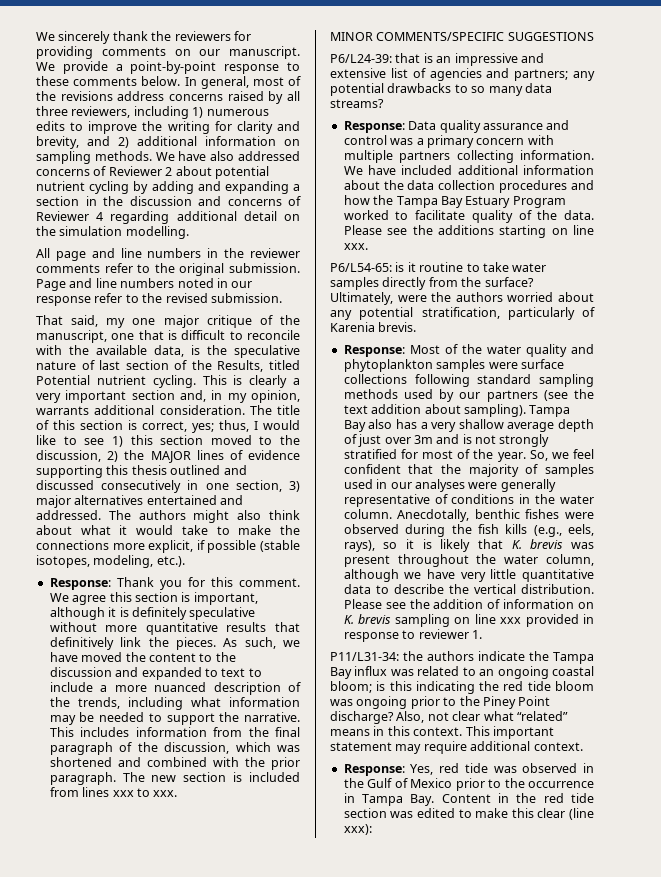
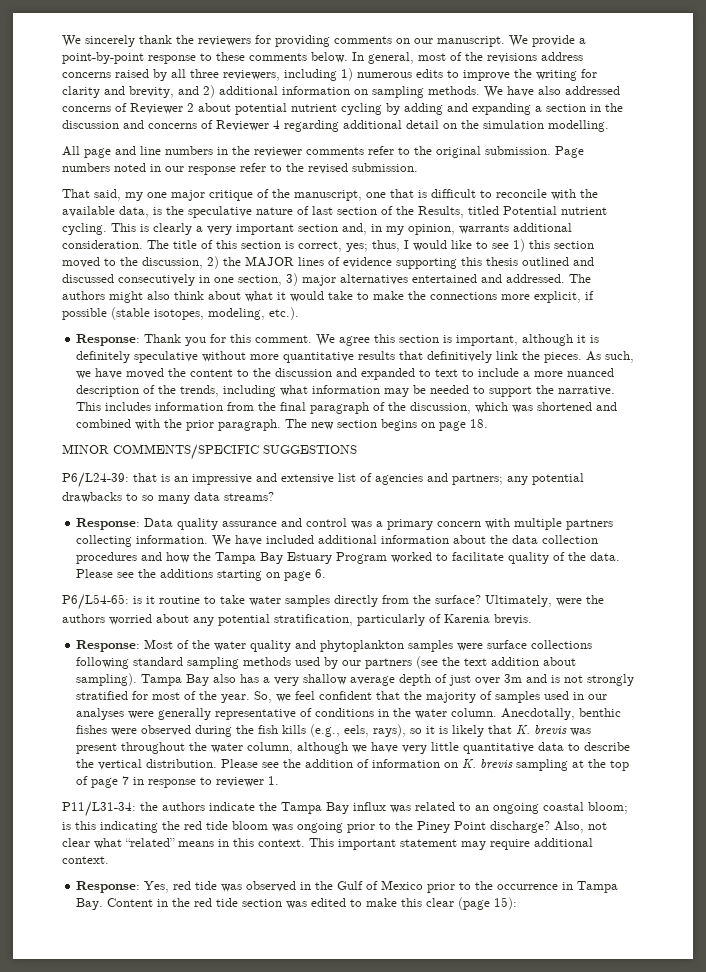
- Page and line numbers noted in our response refer to the revised submission.
+ Page numbers noted in our response refer to the revised submission.
- The new section is included from lines xxx to xxx.
+ The new section begins on page 18.
- Please see the additions starting on line xxx.
+ Please see the additions starting on page 6.
- Please see the addition of information on K. brevis sampling on line xxx provided in response to reviewer 1.
+ Please see the addition of information on K. brevis sampling at the top of page 7 in response to reviewer 1.
- Response: Yes, red tide was observed in the Gulf of Mexico prior to the occurrence in Tampa Bay. Content in the red tide section was edited to make this clear (line xxx):
+ Response: Yes, red tide was observed in the Gulf of Mexico prior to the occurrence in Tampa Bay. Content in the red tide section was edited to make this clear (page 15):

